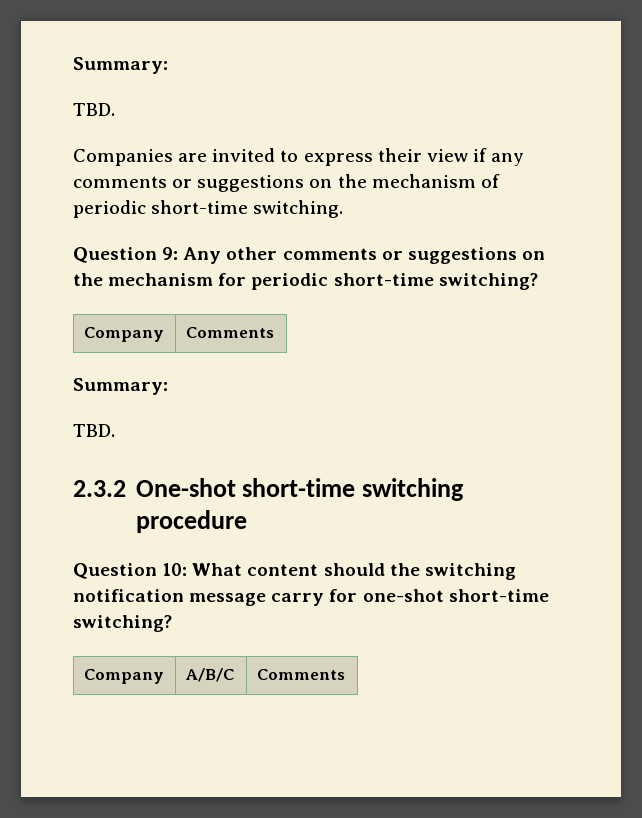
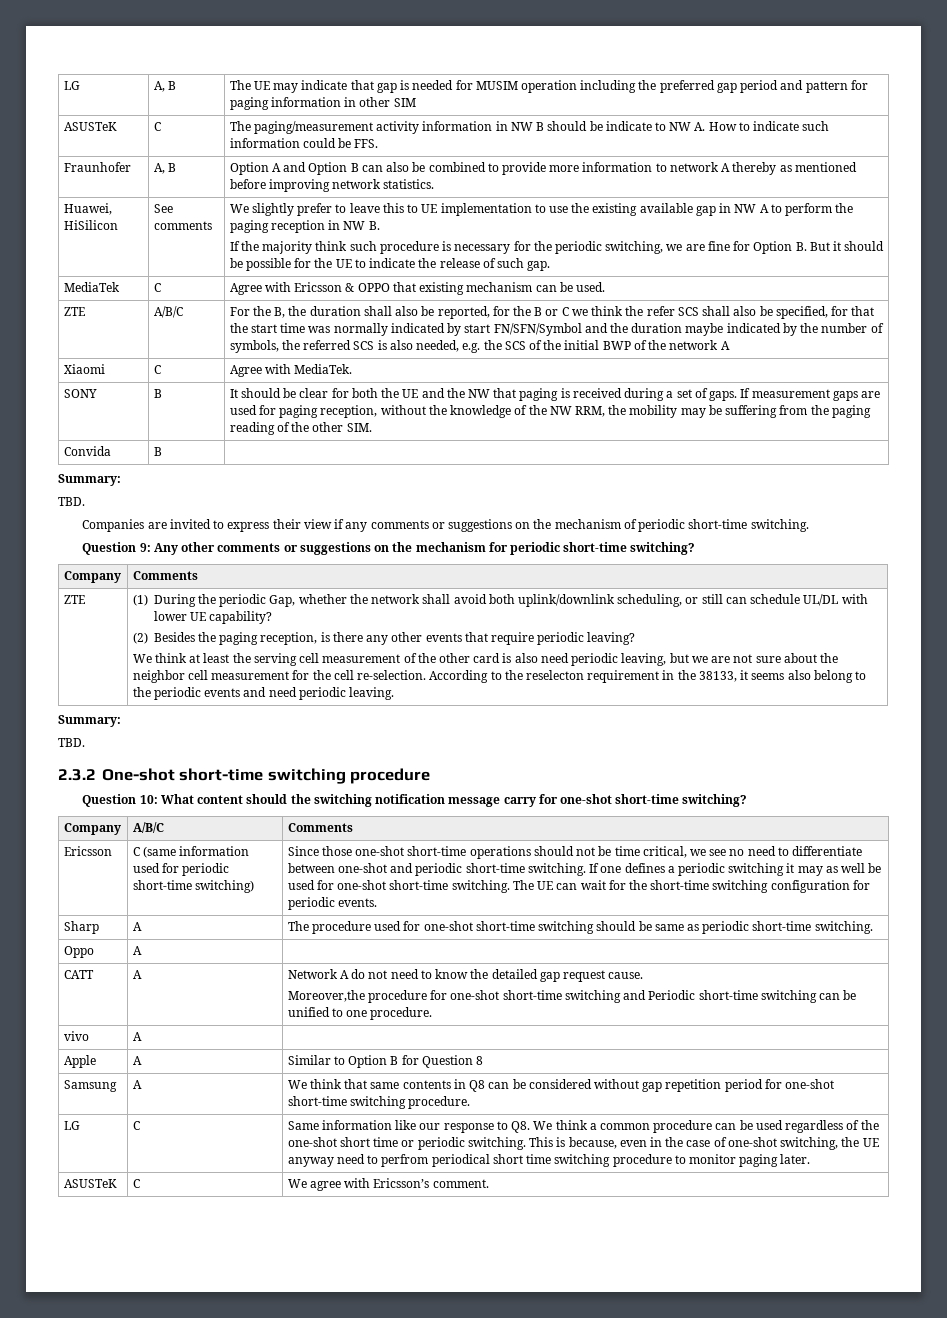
+ LG | A, B | The UE may indicate that gap is needed for MUSIM operation including the preferred gap period and pattern for paging information in other SIM
+ ASUSTeK | C | The paging/measurement activity information in NW B should be indicate to NW A. How to indicate such information could be FFS.
+ Fraunhofer | A, B | Option A and Option B can also be combined to provide more information to network A thereby as mentioned before improving network statistics.
+ Huawei, HiSilicon | See comments | We slightly prefer to leave this to UE implementation to use the existing available gap in NW A to perform the paging reception in NW B.
+ If the majority think such procedure is necessary for the periodic switching, we are fine for Option B. But it should be possible for the UE to indicate the release of such gap.
+ MediaTek | C | Agree with Ericsson & OPPO that existing mechanism can be used.
+ ZTE | A/B/C | For the B, the duration shall also be reported, for the B or C we think the refer SCS shall also be specified, for that the start time was normally indicated by start FN/SFN/Symbol and the duration maybe indicated by the number of symbols, the referred SCS is also needed, e.g. the SCS of the initial BWP of the network A
+ Xiaomi | C | Agree with MediaTek.
+ SONY | B | It should be clear for both the UE and the NW that paging is received during a set of gaps. If measurement gaps are used for paging reception, without the knowledge of the NW RRM, the mobility may be suffering from the paging reading of the other SIM.
+ Convida | B |
+ ZTE | (1) During the periodic Gap, whether the network shall avoid both uplink/downlink scheduling, or still can schedule UL/DL with lower UE capability?
+ (2) Besides the paging reception, is there any other events that require periodic leaving?
+ We think at least the serving cell measurement of the other card is also need periodic leaving, but we are not sure about the neighbor cell measurement for the cell re-selection. According to the reselecton requirement in the 38133, it seems also belong to the periodic events and need periodic leaving.
+ Ericsson | C (same information used for periodic short-time switching) | Since those one-shot short-time operations should not be time critical, we see no need to differentiate between one-shot and periodic short-time switching. If one defines a periodic switching it may as well be used for one-shot short-time switching. The UE can wait for the short-time switching configuration for periodic events.
+ Sharp | A | The procedure used for one-shot short-time switching should be same as periodic short-time switching.
+ Oppo | A |
+ CATT | A | Network A do not need to know the detailed gap request cause.
+ Moreover,the procedure for one-shot short-time switching and Periodic short-time switching can be unified to one procedure.
+ vivo | A |
+ Apple | A | Similar to Option B for Question 8
+ Samsung | A | We think that same contents in Q8 can be considered without gap repetition period for one-shot short-time switching procedure.
+ LG | C | Same information like our response to Q8. We think a common procedure can be used regardless of the one-shot short time or periodic switching. This is because, even in the case of one-shot switching, the UE anyway need to perfrom periodical short time switching procedure to monitor paging later.
+ ASUSTeK | C | We agree with Ericsson’s comment.

